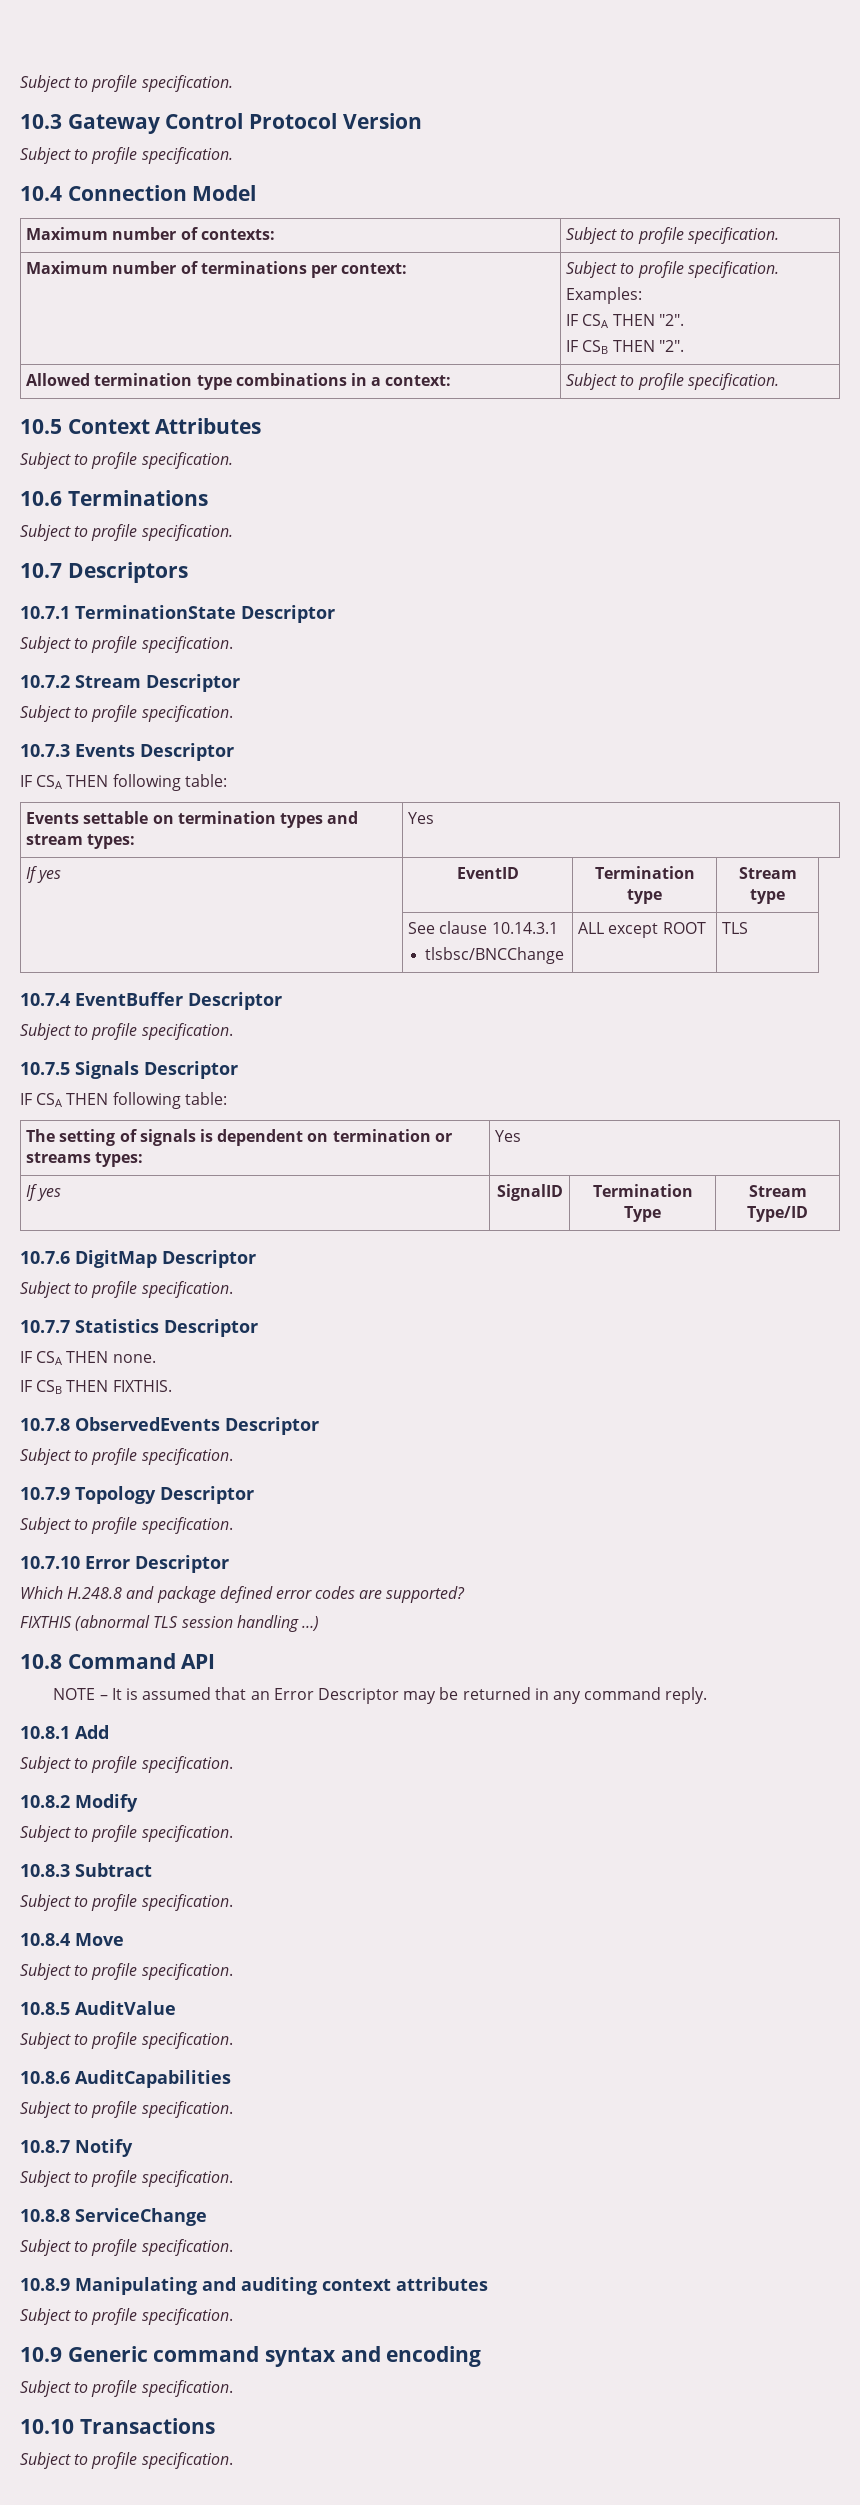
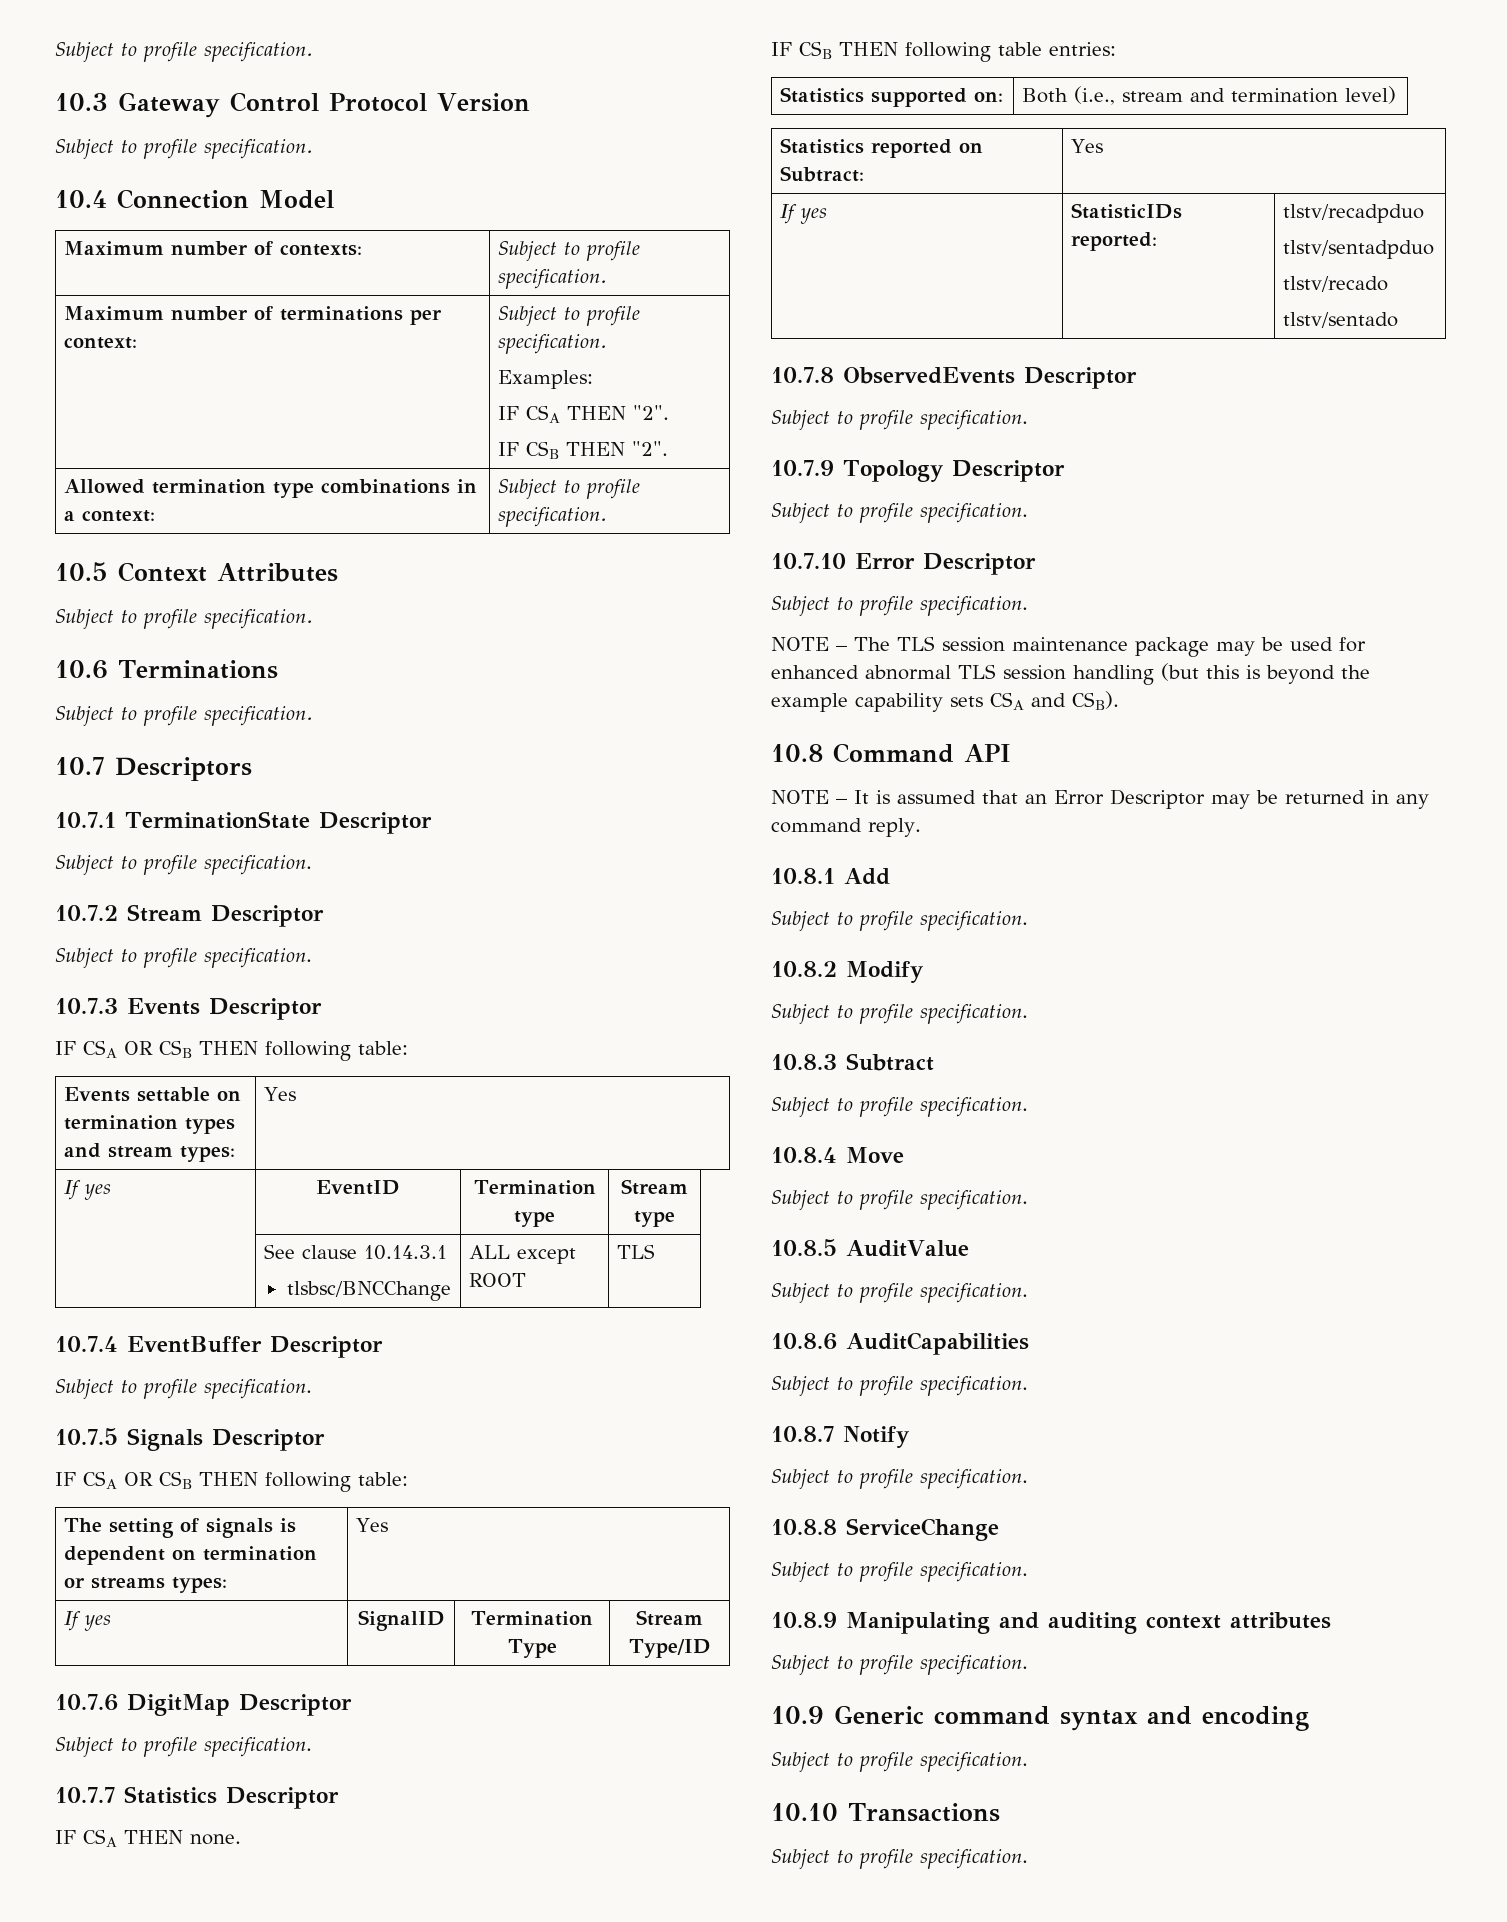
  10.7.3 Events Descriptor
- IF CSA THEN following table:
+ IF CSA OR CSB THEN following table:
  10.7.5 Signals Descriptor
- IF CSA THEN following table:
+ IF CSA OR CSB THEN following table:
- IF CSB THEN FIXTHIS.
+ IF CSB THEN following table entries:
+ Statistics supported on: | Both (i.e., stream and termination level)
+ Statistics reported on Subtract: | Yes
+ If yes | StatisticIDs reported: | tlstv/recadpduo
+ tlstv/sentadpduo
+ tlstv/recado
+ tlstv/sentado
  10.7.10 Error Descriptor
- Which H.248.8 and package defined error codes are supported?
- FIXTHIS (abnormal TLS session handling …)
+ Subject to profile specification.
+ NOTE – The TLS session maintenance package may be used for enhanced abnormal TLS session handling (but this is beyond the example capability sets CSA and CSB).

